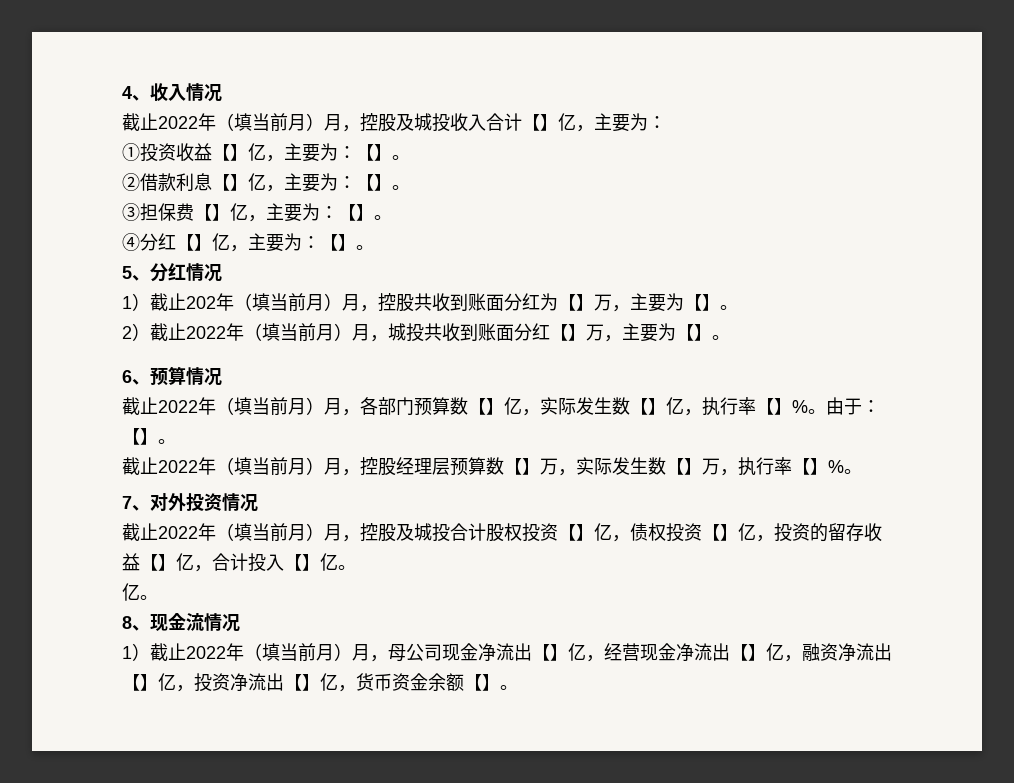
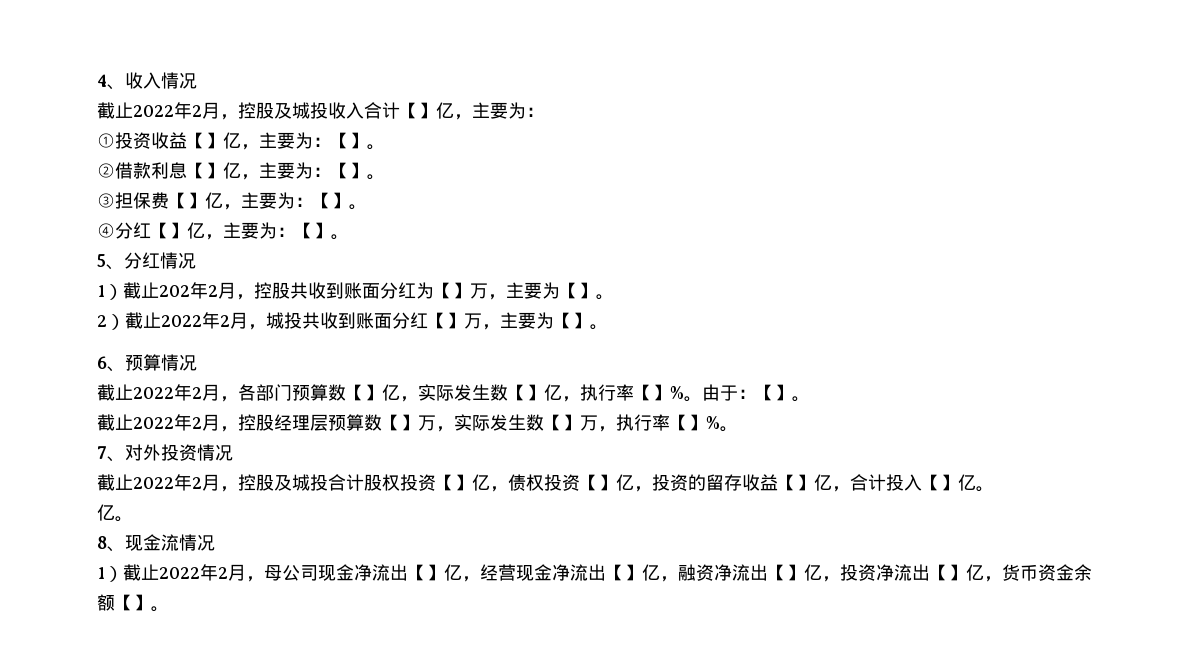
- 截止2022年（填当前月）月，控股及城投收入合计【】亿，主要为：
+ 截止2022年2月，控股及城投收入合计【】亿，主要为：
- 1）截止202年（填当前月）月，控股共收到账面分红为【】万，主要为【】。
+ 1）截止202年2月，控股共收到账面分红为【】万，主要为【】。
- 2）截止2022年（填当前月）月，城投共收到账面分红【】万，主要为【】。
+ 2）截止2022年2月，城投共收到账面分红【】万，主要为【】。
- 截止2022年（填当前月）月，各部门预算数【】亿，实际发生数【】亿，执行率【】%。
+ 截止2022年2月，各部门预算数【】亿，实际发生数【】亿，执行率【】%。
- 截止2022年（填当前月）月，控股经理层预算数【】万，实际发生数【】万，执行率【】%。
+ 截止2022年2月，控股经理层预算数【】万，实际发生数【】万，执行率【】%。
- 截止2022年（填当前月）月，控股及城投合计股权投资【】亿，债权投资【】亿，投资的留存收益【】亿，合计投入【】亿。
+ 截止2022年2月，控股及城投合计股权投资【】亿，债权投资【】亿，投资的留存收益【】亿，合计投入【】亿。
- 1）截止2022年（填当前月）月，母公司现金净流出【】亿，经营现金净流出【】亿，融资净流出【】亿，投资净流出【】亿，货币资金余额【】。
+ 1）截止2022年2月，母公司现金净流出【】亿，经营现金净流出【】亿，融资净流出【】亿，投资净流出【】亿，货币资金余额【】。

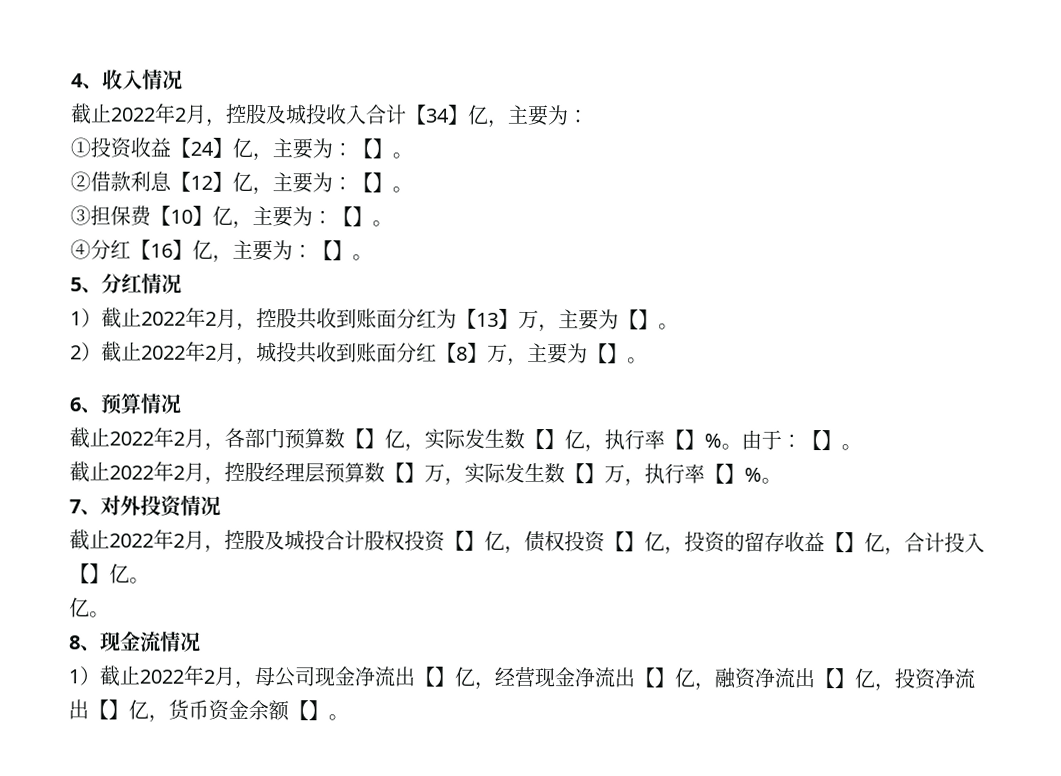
- 截止2022年2月，控股及城投收入合计【】亿，主要为：
+ 截止2022年2月，控股及城投收入合计【34】亿，主要为：
- ①投资收益【】亿，主要为：【】。
+ ①投资收益【24】亿，主要为：【】。
- ②借款利息【】亿，主要为：【】。
+ ②借款利息【12】亿，主要为：【】。
- ③担保费【】亿，主要为：【】。
+ ③担保费【10】亿，主要为：【】。
- ④分红【】亿，主要为：【】。
+ ④分红【16】亿，主要为：【】。
- 1）截止202年2月，控股共收到账面分红为【】万，主要为【】。
+ 1）截止2022年2月，控股共收到账面分红为【13】万，主要为【】。
- 2）截止2022年2月，城投共收到账面分红【】万，主要为【】。
+ 2）截止2022年2月，城投共收到账面分红【8】万，主要为【】。

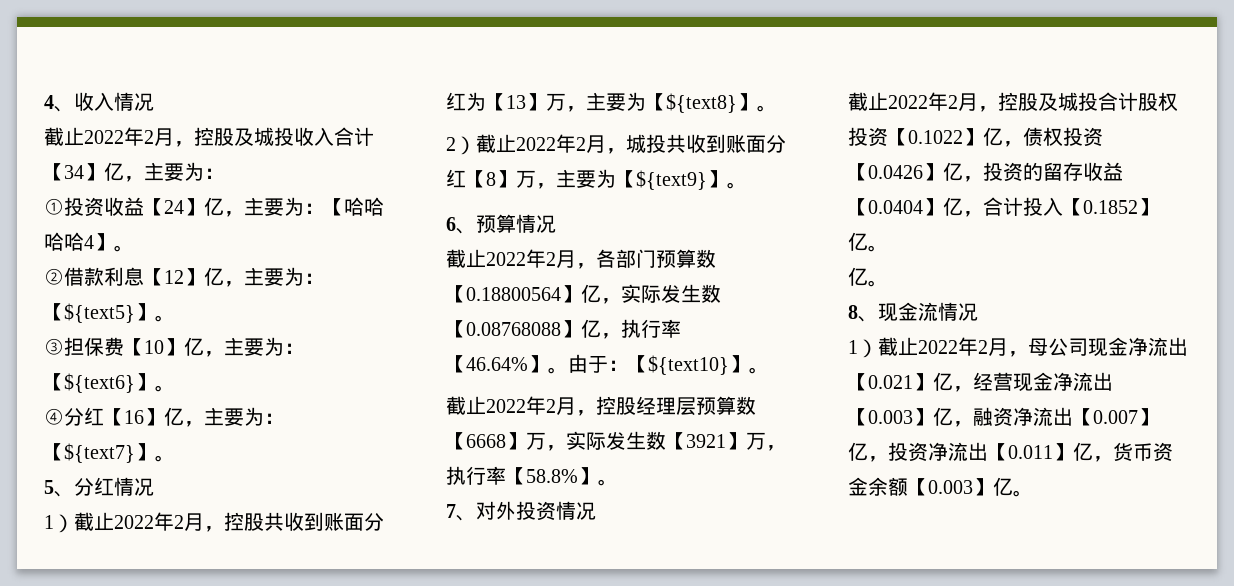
- ①投资收益【24】亿，主要为：【】。
+ ①投资收益【24】亿，主要为：【哈哈哈哈4】。
- ②借款利息【12】亿，主要为：【】。
+ ②借款利息【12】亿，主要为：【${text5}】。
- ③担保费【10】亿，主要为：【】。
+ ③担保费【10】亿，主要为：【${text6}】。
- ④分红【16】亿，主要为：【】。
+ ④分红【16】亿，主要为：【${text7}】。
- 1）截止2022年2月，控股共收到账面分红为【13】万，主要为【】。
+ 1）截止2022年2月，控股共收到账面分红为【13】万，主要为【${text8}】。
- 2）截止2022年2月，城投共收到账面分红【8】万，主要为【】。
+ 2）截止2022年2月，城投共收到账面分红【8】万，主要为【${text9}】。
- 截止2022年2月，各部门预算数【】亿，实际发生数【】亿，执行率【】%。
+ 截止2022年2月，各部门预算数【0.18800564】亿，实际发生数【0.08768088】亿，执行率【46.64%】。
- 由于：【】。
+ 由于：【${text10}】。
- 截止2022年2月，控股经理层预算数【】万，实际发生数【】万，执行率【】%。
+ 截止2022年2月，控股经理层预算数【6668】万，实际发生数【3921】万，执行率【58.8%】。
- 截止2022年2月，控股及城投合计股权投资【】亿，债权投资【】亿，投资的留存收益【】亿，合计投入【】亿。
+ 截止2022年2月，控股及城投合计股权投资【0.1022】亿，债权投资【0.0426】亿，投资的留存收益【0.0404】亿，合计投入【0.1852】亿。
- 1）截止2022年2月，母公司现金净流出【】亿，经营现金净流出【】亿，融资净流出【】亿，投资净流出【】亿，货币资金余额【】。
+ 1）截止2022年2月，母公司现金净流出【0.021】亿，经营现金净流出【0.003】亿，融资净流出【0.007】亿，投资净流出【0.011】亿，货币资金余额【0.003】亿。

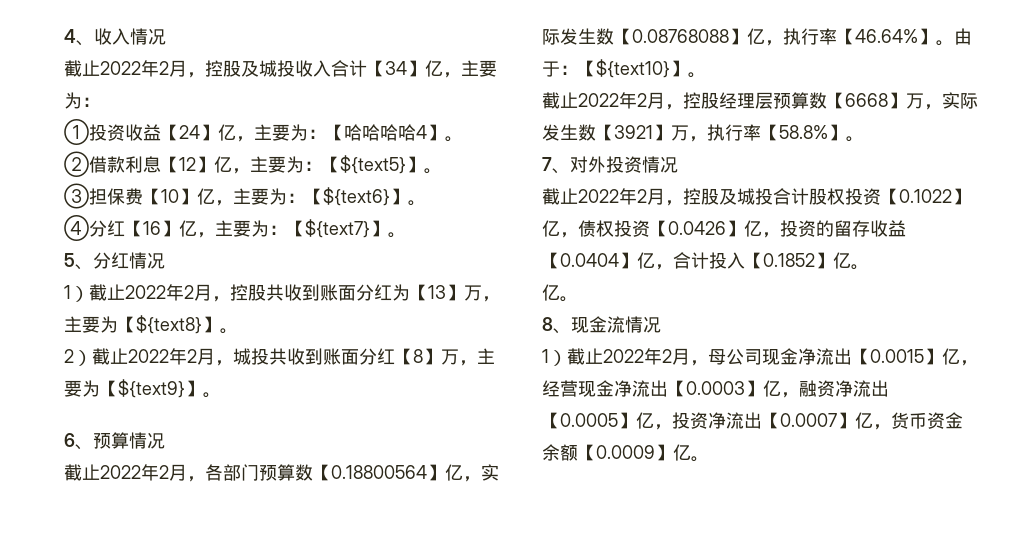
- 1）截止2022年2月，母公司现金净流出【0.021】亿，经营现金净流出【0.003】亿，融资净流出【0.007】亿，投资净流出【0.011】亿，货币资金余额【0.003】亿。
+ 1）截止2022年2月，母公司现金净流出【0.0015】亿，经营现金净流出【0.0003】亿，融资净流出【0.0005】亿，投资净流出【0.0007】亿，货币资金余额【0.0009】亿。

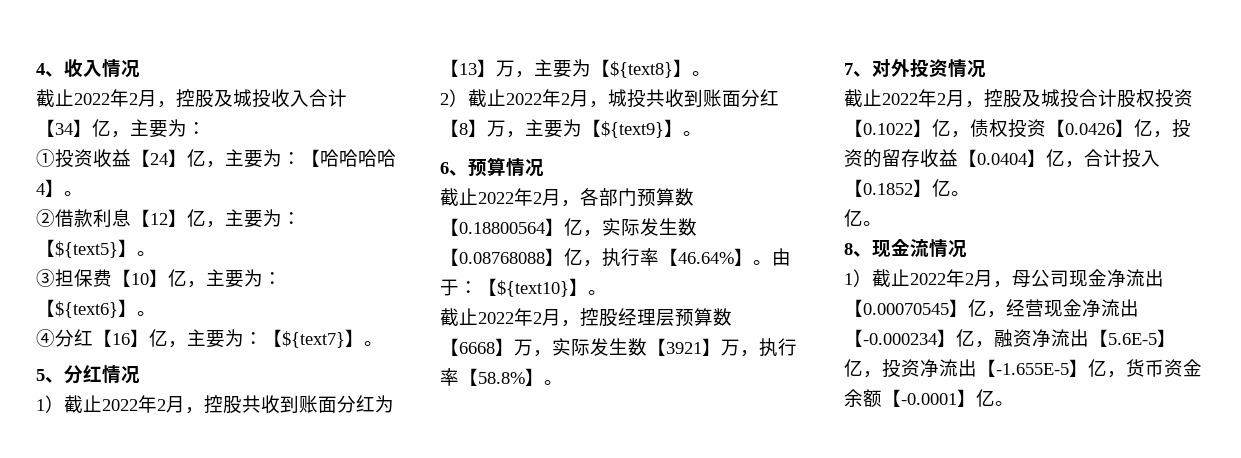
- 1）截止2022年2月，母公司现金净流出【0.0015】亿，经营现金净流出【0.0003】亿，融资净流出【0.0005】亿，投资净流出【0.0007】亿，货币资金余额【0.0009】亿。
+ 1）截止2022年2月，母公司现金净流出【0.00070545】亿，经营现金净流出【-0.000234】亿，融资净流出【5.6E-5】亿，投资净流出【-1.655E-5】亿，货币资金余额【-0.0001】亿。

